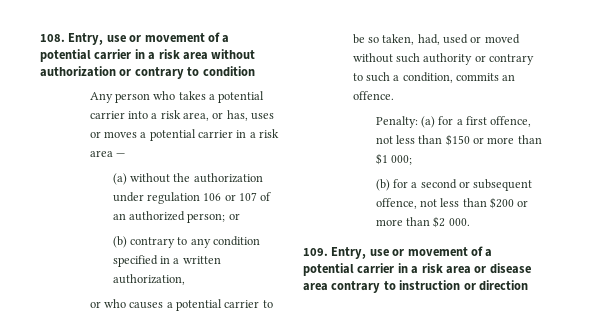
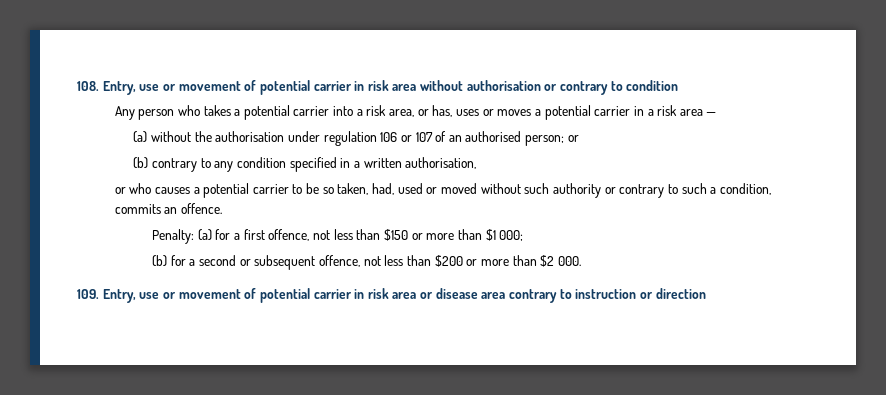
- 108. Entry, use or movement of a potential carrier in a risk area without authorization or contrary to condition
+ 108. Entry, use or movement of potential carrier in risk area without authorisation or contrary to condition
- (a) without the authorization under regulation 106 or 107 of an authorized person; or
+ (a) without the authorisation under regulation 106 or 107 of an authorised person; or
- (b) contrary to any condition specified in a written authorization,
+ (b) contrary to any condition specified in a written authorisation,
- 109. Entry, use or movement of a potential carrier in a risk area or disease area contrary to instruction or direction
+ 109. Entry, use or movement of potential carrier in risk area or disease area contrary to instruction or direction

